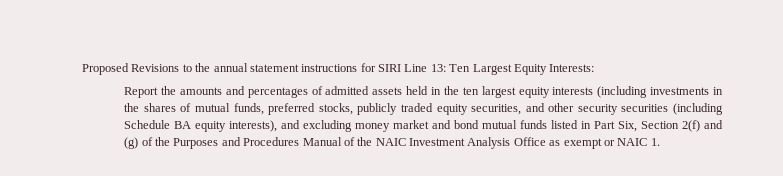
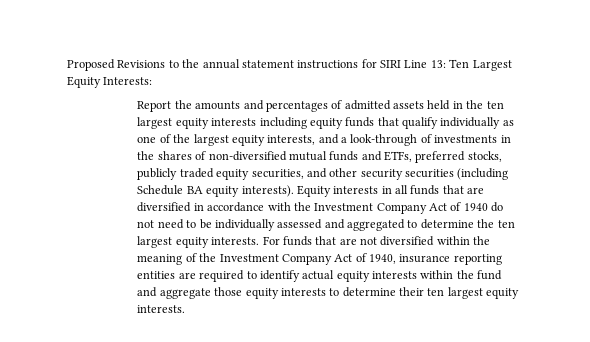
- Report the amounts and percentages of admitted assets held in the ten largest equity interests (including investments in the shares of mutual funds, preferred stocks, publicly traded equity securities, and other security securities (including Schedule BA equity interests), and excluding money market and bond mutual funds listed in Part Six, Section 2(f) and (g) of the Purposes and Procedures Manual of the NAIC Investment Analysis Office as exempt or NAIC 1.
+ Report the amounts and percentages of admitted assets held in the ten largest equity interests including equity funds that qualify individually as one of the largest equity interests, and a look-through of investments in the shares of non-diversified mutual funds and ETFs, preferred stocks, publicly traded equity securities, and other security securities (including Schedule BA equity interests). Equity interests in all funds that are diversified in accordance with the Investment Company Act of 1940 do not need to be individually assessed and aggregated to determine the ten largest equity interests. For funds that are not diversified within the meaning of the Investment Company Act of 1940, insurance reporting entities are required to identify actual equity interests within the fund and aggregate those equity interests to determine their ten largest equity interests.

